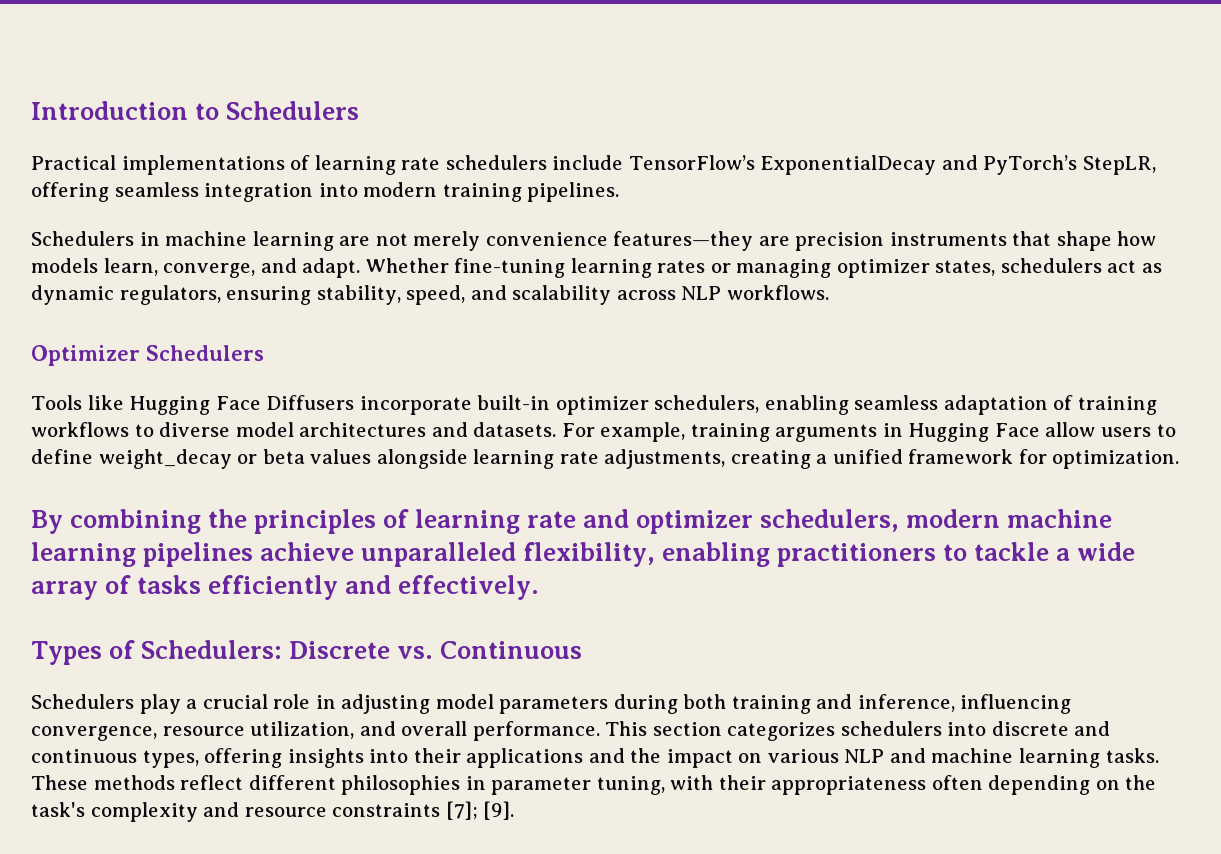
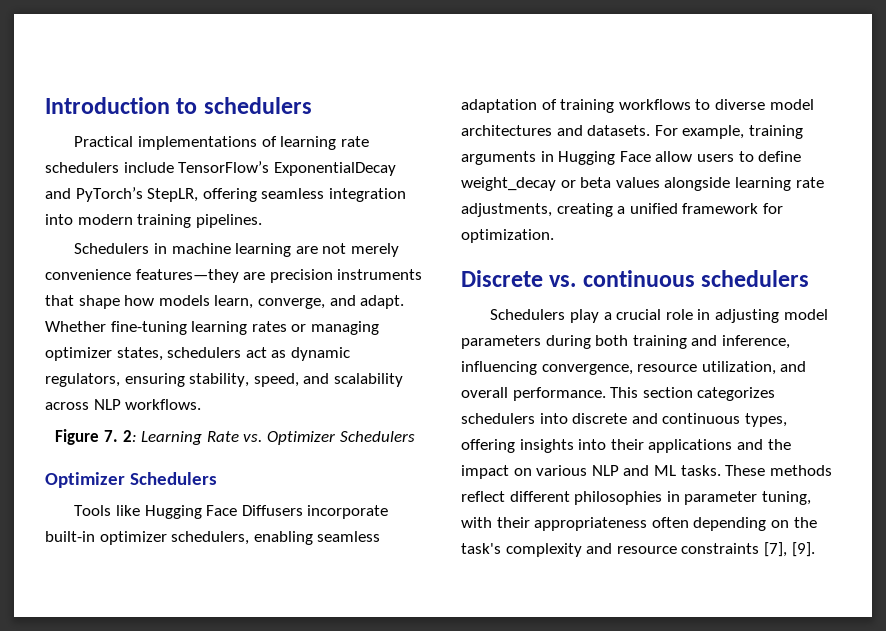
- Introduction to Schedulers
+ Introduction to schedulers
+ Figure 7. 2: Learning Rate vs. Optimizer Schedulers
- By combining the principles of learning rate and optimizer schedulers, modern machine learning pipelines achieve unparalleled flexibility, enabling practitioners to tackle a wide array of tasks efficiently and effectively.
- Types of Schedulers: Discrete vs. Continuous
+ Discrete vs. continuous schedulers
- This section categorizes schedulers into discrete and continuous types, offering insights into their applications and the impact on various NLP and machine learning tasks.
+ This section categorizes schedulers into discrete and continuous types, offering insights into their applications and the impact on various NLP and ML tasks.
- These methods reflect different philosophies in parameter tuning, with their appropriateness often depending on the task's complexity and resource constraints [7]; [9].
+ These methods reflect different philosophies in parameter tuning, with their appropriateness often depending on the task's complexity and resource constraints [7], [9].

